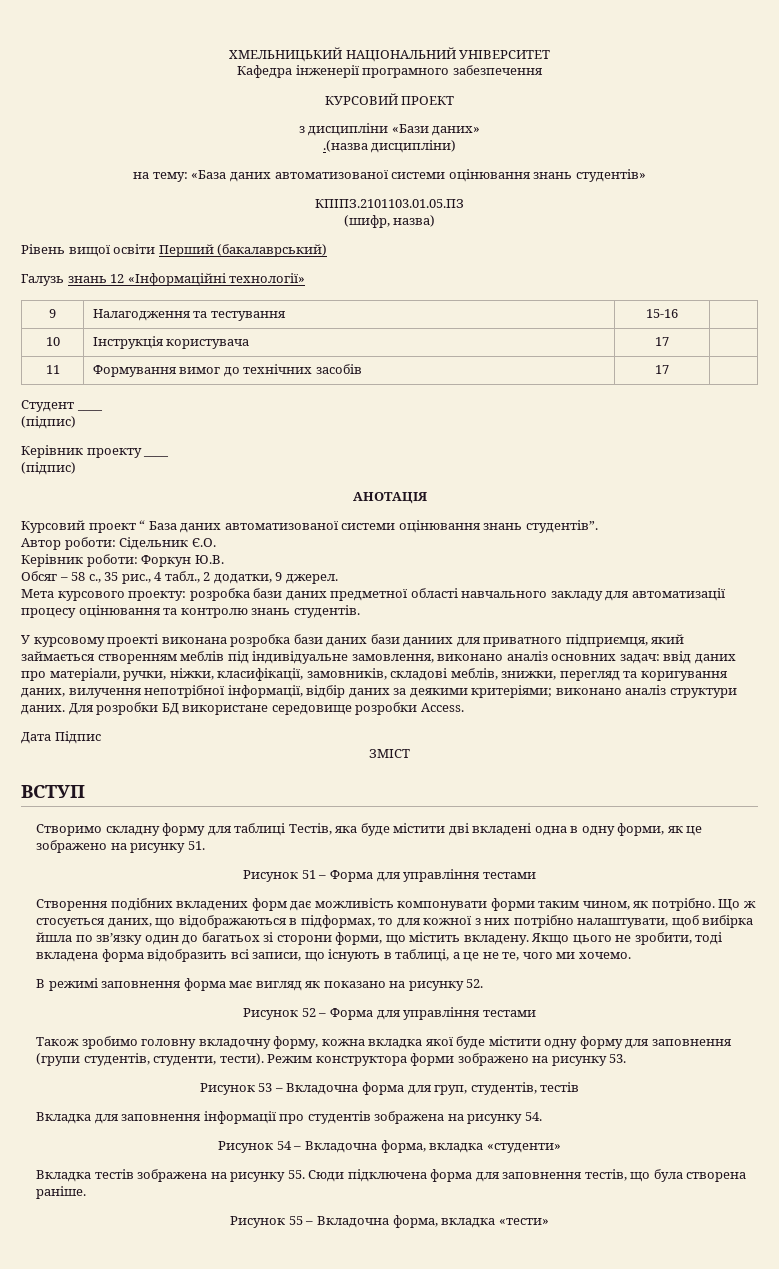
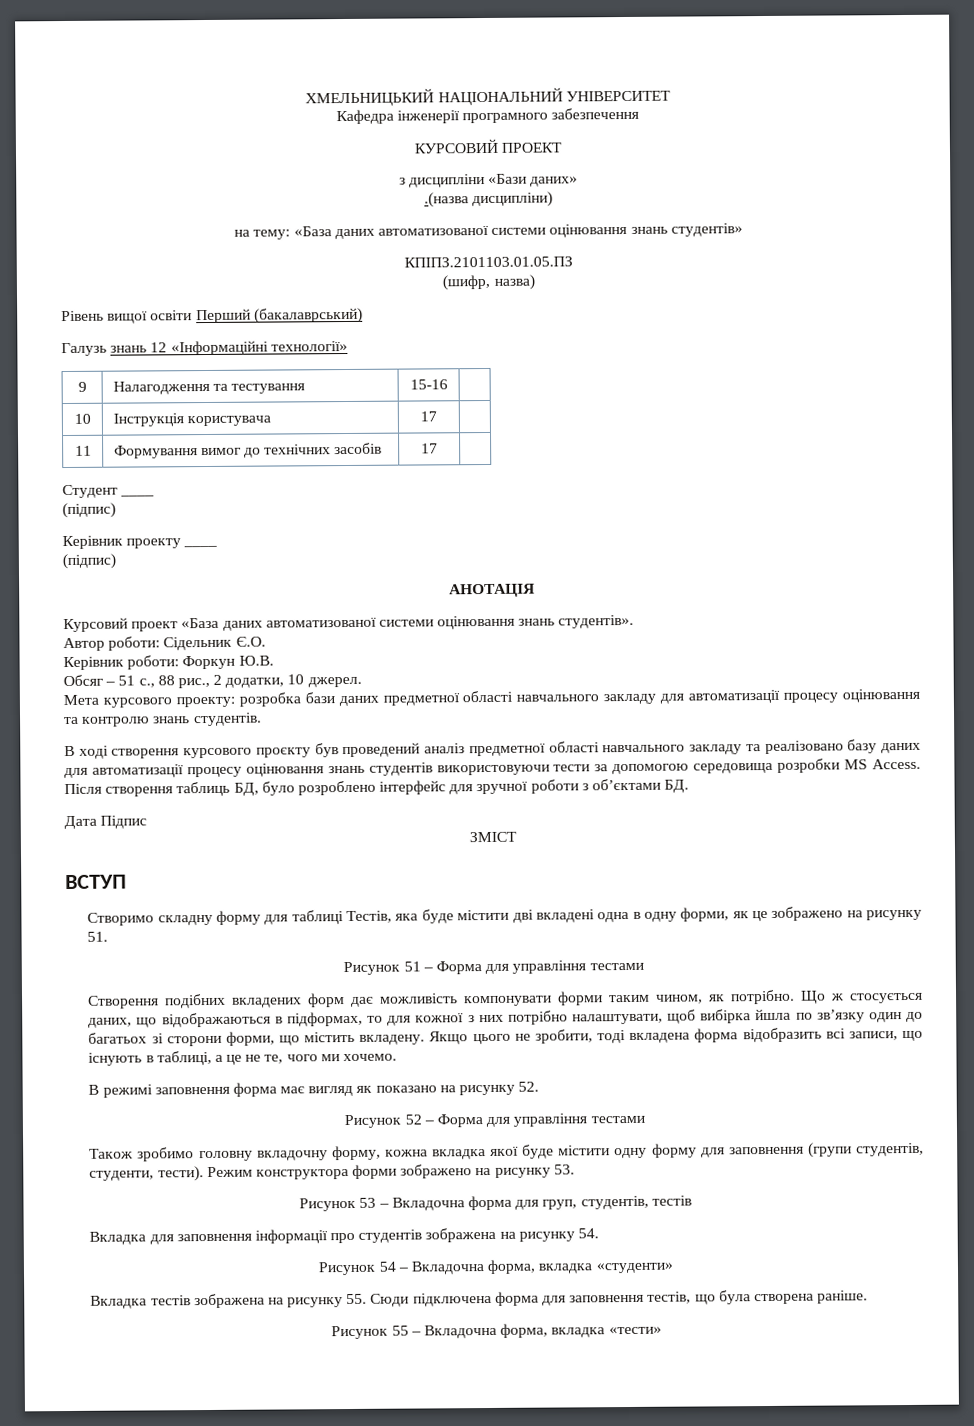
- Курсовий проект “ База даних автоматизованої системи оцінювання знань студентів”.
+ Курсовий проект «База даних автоматизованої системи оцінювання знань студентів».
- Обсяг – 58 с., 35 рис., 4 табл., 2 додатки, 9 джерел.
+ Обсяг – 51 с., 88 рис., 2 додатки, 10 джерел.
- У курсовому проекті виконана розробка бази даних бази даниих для приватного підприємця, який займається створенням меблів під індивідуальне замовлення, виконано аналіз основних задач: ввід даних про матеріали, ручки, ніжки, класифікації, замовників, складові меблів, знижки, перегляд та коригування даних, вилучення непотрібної інформації, відбір даних за деякими критеріями; виконано аналіз структури даних. Для розробки БД використане середовище розробки Access.
+ В ході створення курсового проєкту був проведений аналіз предметної області навчального закладу та реалізовано базу даних для автоматизації процесу оцінювання знань студентів використовуючи тести за допомогою середовища розробки MS Access. Після створення таблиць БД, було розроблено інтерфейс для зручної роботи з об’єктами БД.

